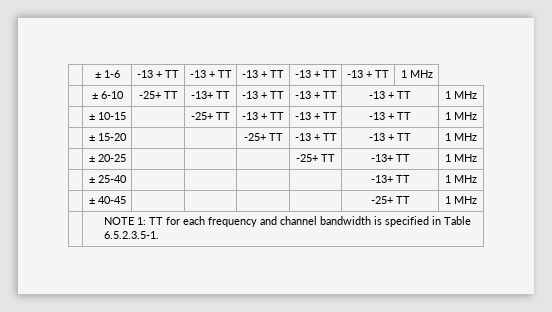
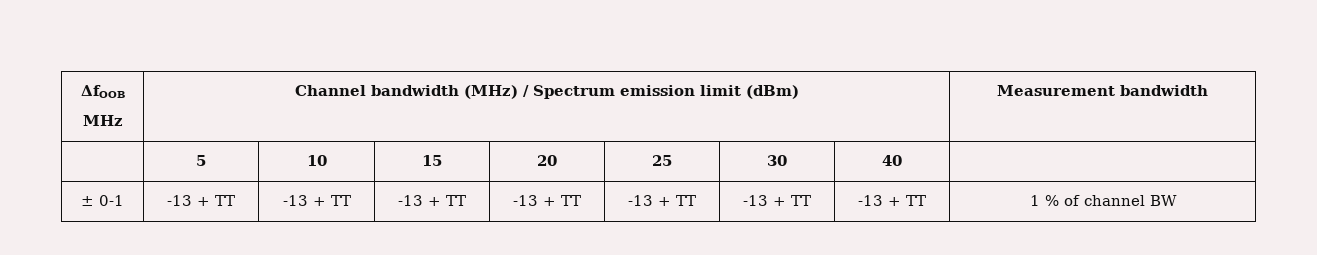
- | ± 1-6 | -13 + TT | -13 + TT | -13 + TT | -13 + TT | -13 + TT | 1 MHz
- | ± 6-10 | -25+ TT | -13+ TT | -13 + TT | -13 + TT | -13 + TT | 1 MHz
- | ± 10-15 | | -25+ TT | -13 + TT | -13 + TT | -13 + TT | 1 MHz
- | ± 15-20 | | | -25+ TT | -13 + TT | -13 + TT | 1 MHz
- | ± 20-25 | | | | -25+ TT | -13+ TT | 1 MHz
- | ± 25-40 | | | | | -13+ TT | 1 MHz
- | ± 40-45 | | | | | -25+ TT | 1 MHz
- | NOTE 1: TT for each frequency and channel bandwidth is specified in Table 6.5.2.3.5-1.
+ ΔfOOB
+ MHz | Channel bandwidth (MHz) / Spectrum emission limit (dBm) | Measurement bandwidth
+ | 5 | 10 | 15 | 20 | 25 | 30 | 40 |
+ ± 0-1 | -13 + TT | -13 + TT | -13 + TT | -13 + TT | -13 + TT | -13 + TT | -13 + TT | 1 % of channel BW

